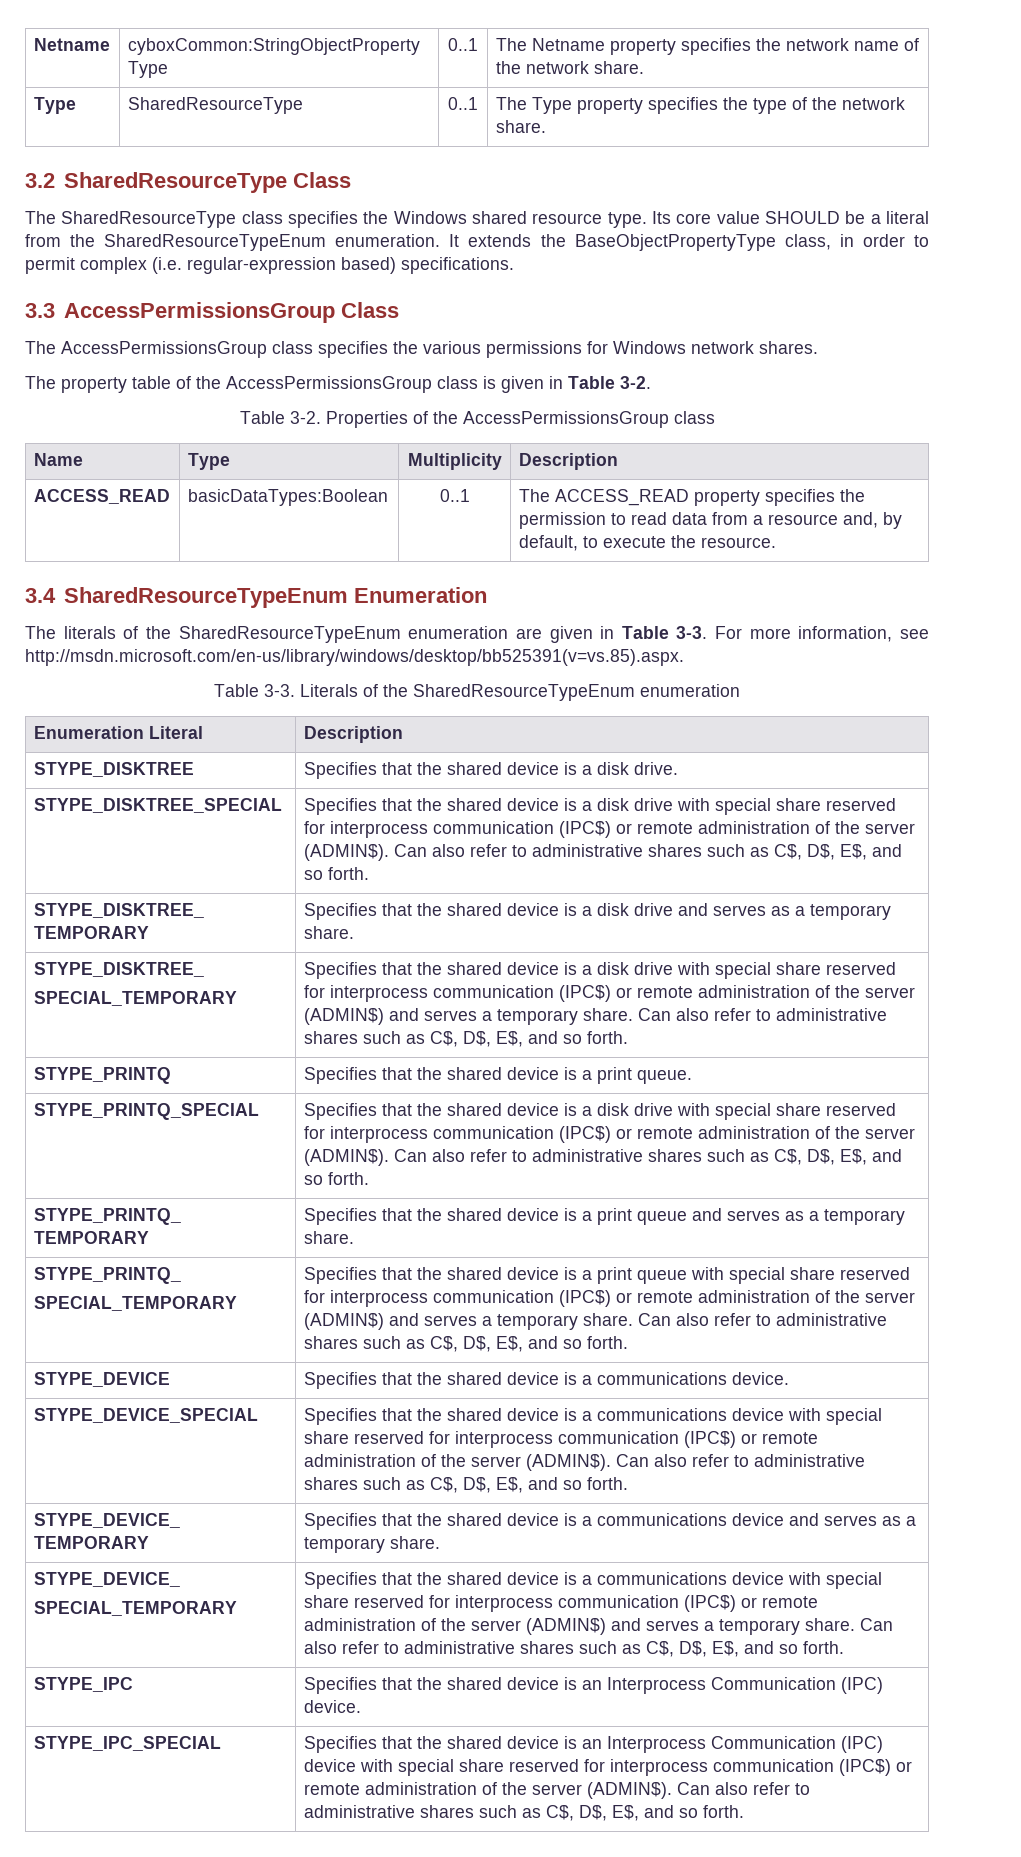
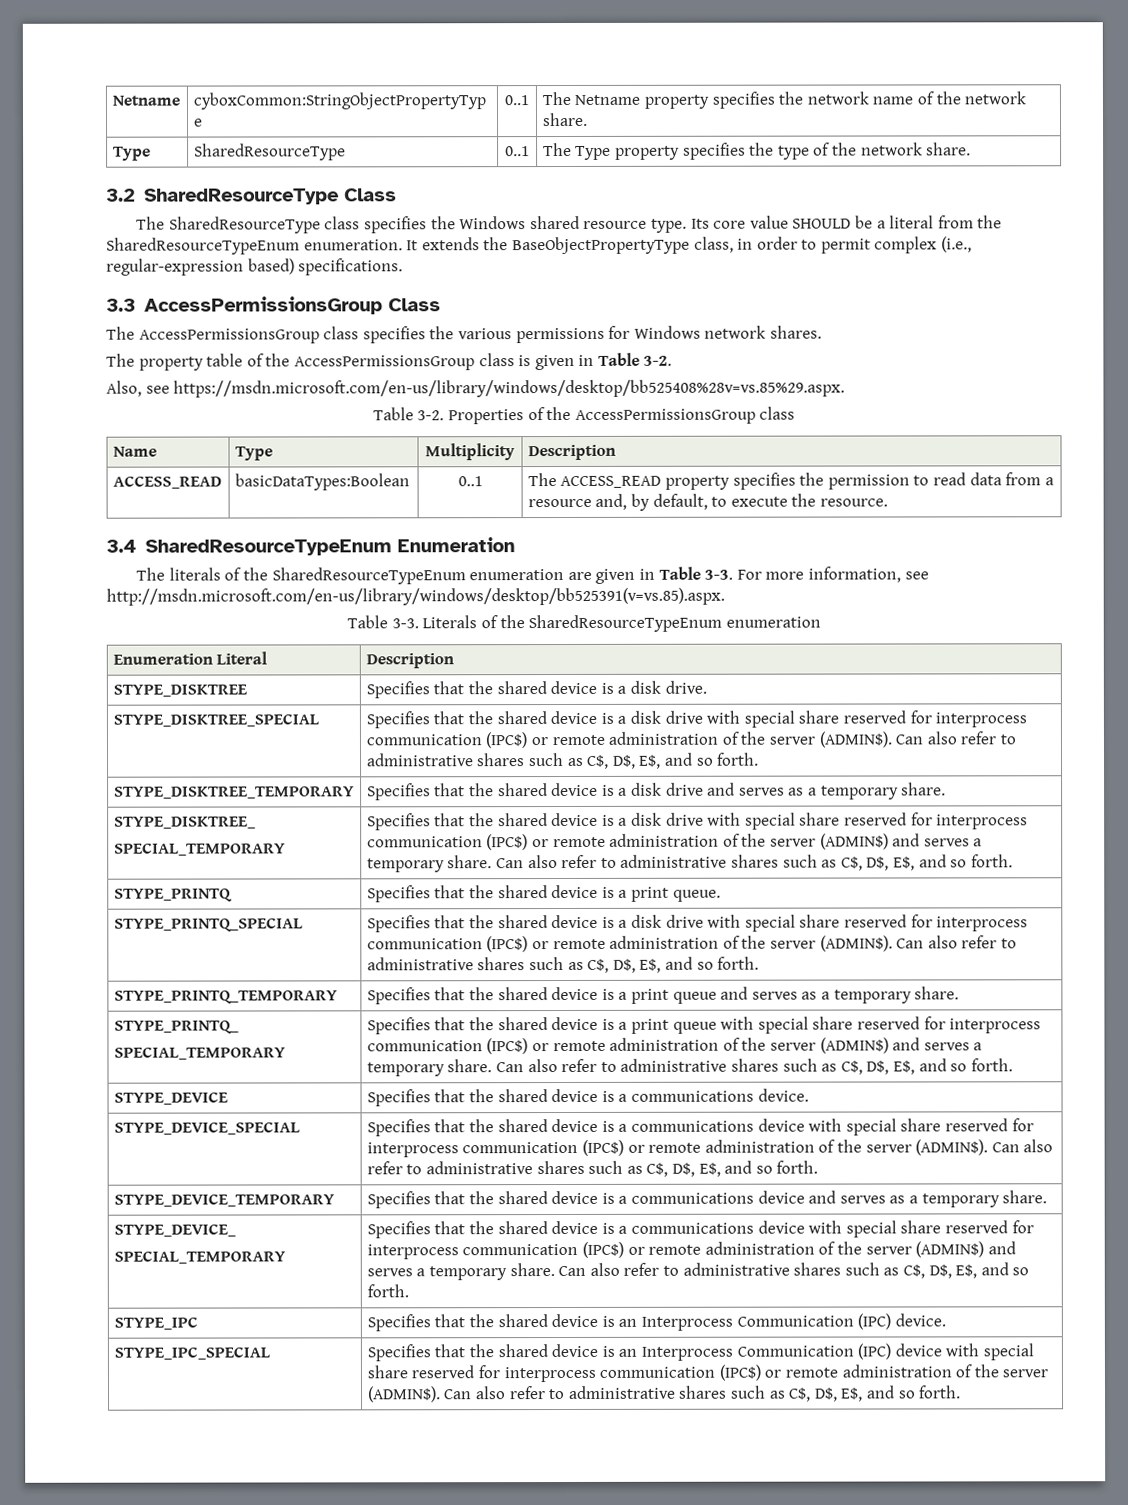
- It extends the BaseObjectPropertyType class, in order to permit complex (i.e. regular-expression based) specifications.
+ It extends the BaseObjectPropertyType class, in order to permit complex (i.e., regular-expression based) specifications.
+ Also, see https://msdn.microsoft.com/en-us/library/windows/desktop/bb525408%28v=vs.85%29.aspx.

